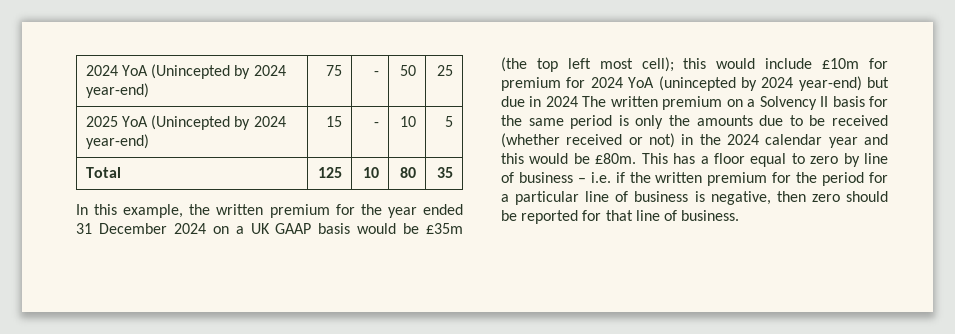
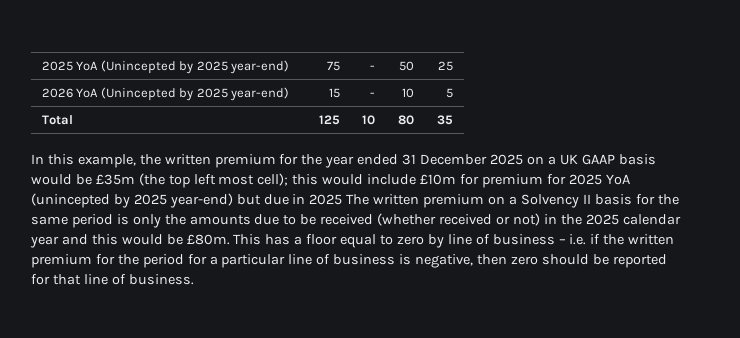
- 2024 YoA (Unincepted by 2024 year-end) | 75 | - | 50 | 25
+ 2025 YoA (Unincepted by 2025 year-end) | 75 | - | 50 | 25
- 2025 YoA (Unincepted by 2024 year-end) | 15 | - | 10 | 5
+ 2026 YoA (Unincepted by 2025 year-end) | 15 | - | 10 | 5
- In this example, the written premium for the year ended 31 December 2024 on a UK GAAP basis would be £35m (the top left most cell);
+ In this example, the written premium for the year ended 31 December 2025 on a UK GAAP basis would be £35m (the top left most cell);
- this would include £10m for premium for 2024 YoA (unincepted by 2024 year-end) but due in 2024 The written premium on a Solvency II basis for the same period is only the amounts due to be received (whether received or not) in the 2024 calendar year and this would be £80m.
+ this would include £10m for premium for 2025 YoA (unincepted by 2025 year-end) but due in 2025 The written premium on a Solvency II basis for the same period is only the amounts due to be received (whether received or not) in the 2025 calendar year and this would be £80m.

